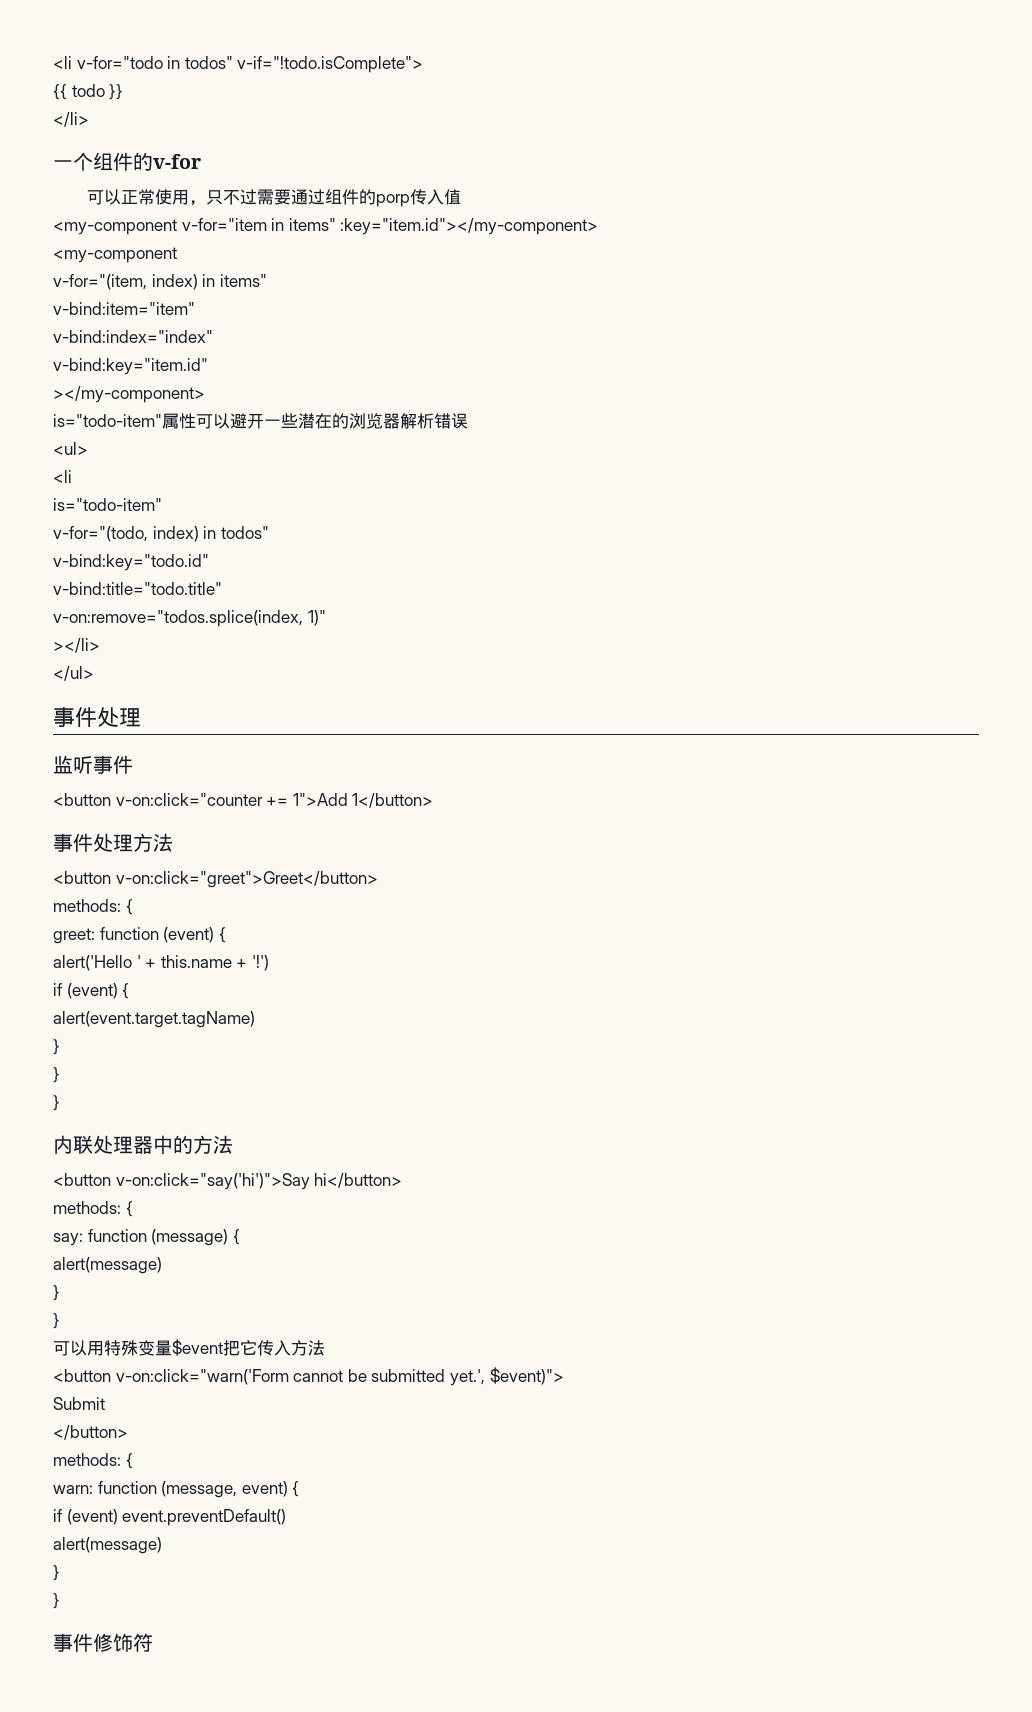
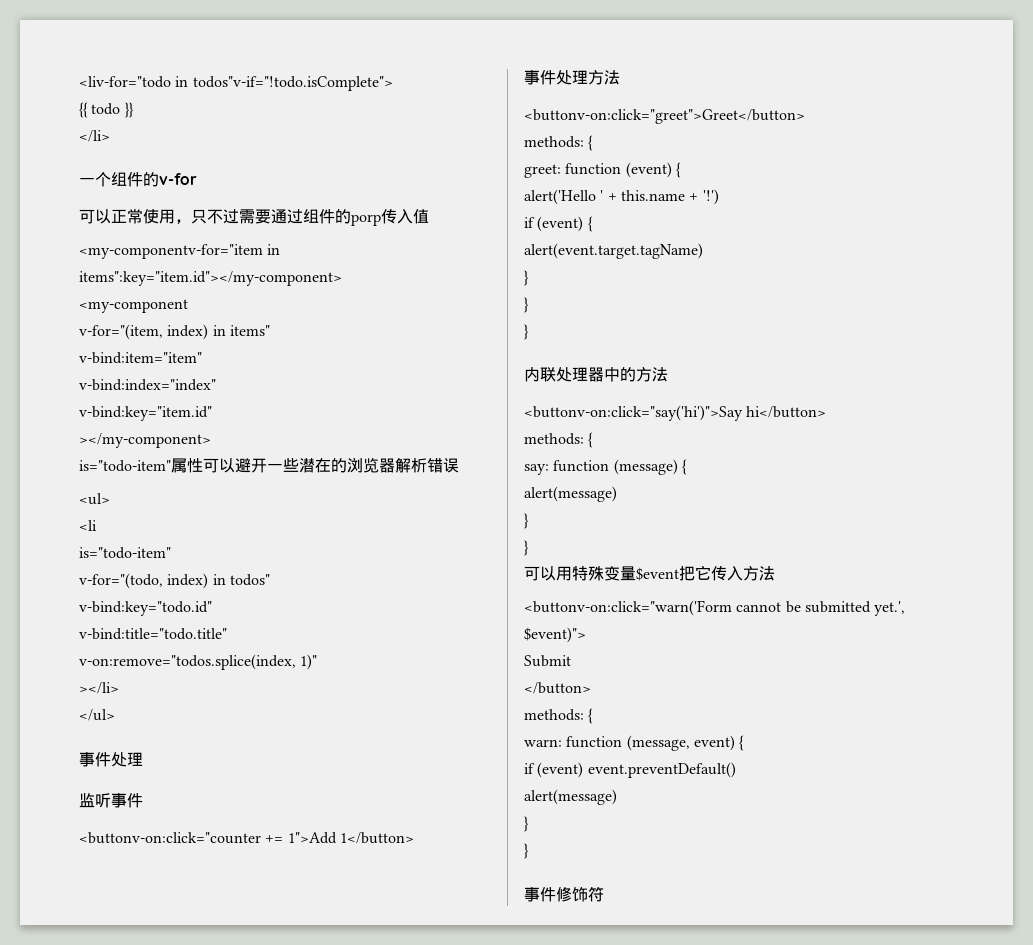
- <li v-for="todo in todos" v-if="!todo.isComplete">
+ <liv-for="todo in todos"v-if="!todo.isComplete">
- <my-component v-for="item in items" :key="item.id"></my-component>
+ <my-componentv-for="item in items":key="item.id"></my-component>
- <button v-on:click="counter += 1">Add 1</button>
+ <buttonv-on:click="counter += 1">Add 1</button>
- <button v-on:click="greet">Greet</button>
+ <buttonv-on:click="greet">Greet</button>
- <button v-on:click="say('hi')">Say hi</button>
+ <buttonv-on:click="say('hi')">Say hi</button>
- <button v-on:click="warn('Form cannot be submitted yet.', $event)">
+ <buttonv-on:click="warn('Form cannot be submitted yet.', $event)">

